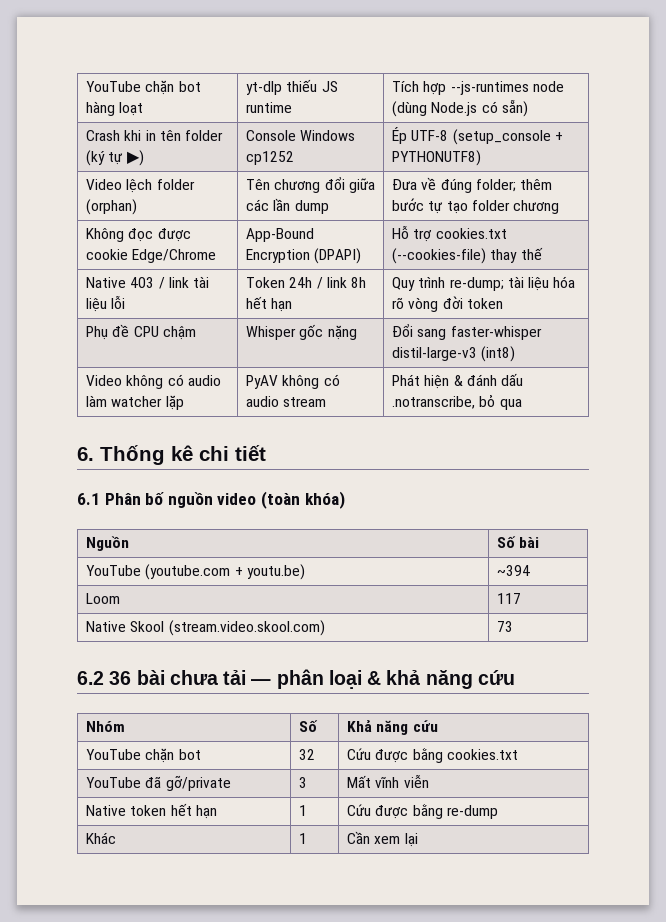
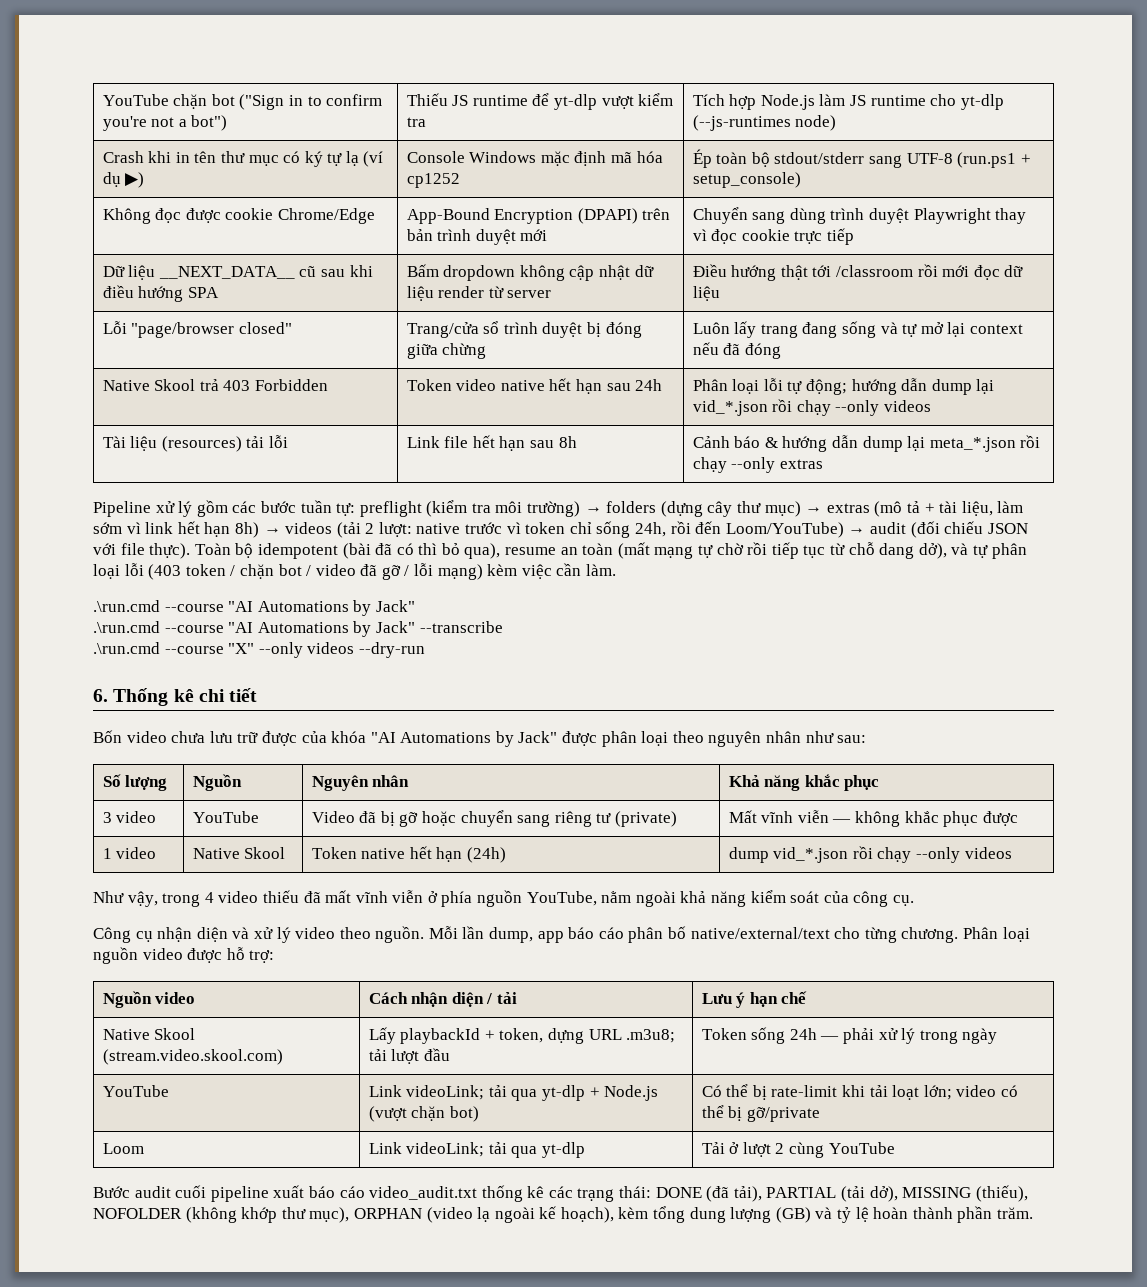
- YouTube chặn bot hàng loạt | yt-dlp thiếu JS runtime | Tích hợp --js-runtimes node (dùng Node.js có sẵn)
- Crash khi in tên folder (ký tự ▶) | Console Windows cp1252 | Ép UTF-8 (setup_console + PYTHONUTF8)
- Video lệch folder (orphan) | Tên chương đổi giữa các lần dump | Đưa về đúng folder; thêm bước tự tạo folder chương
+ YouTube chặn bot ("Sign in to confirm you're not a bot") | Thiếu JS runtime để yt-dlp vượt kiểm tra | Tích hợp Node.js làm JS runtime cho yt-dlp (--js-runtimes node)
+ Crash khi in tên thư mục có ký tự lạ (ví dụ ▶) | Console Windows mặc định mã hóa cp1252 | Ép toàn bộ stdout/stderr sang UTF-8 (run.ps1 + setup_console)
- Không đọc được cookie Edge/Chrome | App-Bound Encryption (DPAPI) | Hỗ trợ cookies.txt (--cookies-file) thay thế
- Native 403 / link tài liệu lỗi | Token 24h / link 8h hết hạn | Quy trình re-dump; tài liệu hóa rõ vòng đời token
- Phụ đề CPU chậm | Whisper gốc nặng | Đổi sang faster-whisper distil-large-v3 (int8)
- Video không có audio làm watcher lặp | PyAV không có audio stream | Phát hiện & đánh dấu .notranscribe, bỏ qua
+ Không đọc được cookie Chrome/Edge | App-Bound Encryption (DPAPI) trên bản trình duyệt mới | Chuyển sang dùng trình duyệt Playwright thay vì đọc cookie trực tiếp
+ Dữ liệu __NEXT_DATA__ cũ sau khi điều hướng SPA | Bấm dropdown không cập nhật dữ liệu render từ server | Điều hướng thật tới /classroom rồi mới đọc dữ liệu
+ Lỗi "page/browser closed" | Trang/cửa sổ trình duyệt bị đóng giữa chừng | Luôn lấy trang đang sống và tự mở lại context nếu đã đóng
+ Native Skool trả 403 Forbidden | Token video native hết hạn sau 24h | Phân loại lỗi tự động; hướng dẫn dump lại vid_*.json rồi chạy --only videos
+ Tài liệu (resources) tải lỗi | Link file hết hạn sau 8h | Cảnh báo & hướng dẫn dump lại meta_*.json rồi chạy --only extras
+ Pipeline xử lý gồm các bước tuần tự: preflight (kiểm tra môi trường) → folders (dựng cây thư mục) → extras (mô tả + tài liệu, làm sớm vì link hết hạn 8h) → videos (tải 2 lượt: native trước vì token chỉ sống 24h, rồi đến Loom/YouTube) → audit (đối chiếu JSON với file thực). Toàn bộ idempotent (bài đã có thì bỏ qua), resume an toàn (mất mạng tự chờ rồi tiếp tục từ chỗ dang dở), và tự phân loại lỗi (403 token / chặn bot / video đã gỡ / lỗi mạng) kèm việc cần làm.
+ .\run.cmd --course "AI Automations by Jack"
+ .\run.cmd --course "AI Automations by Jack" --transcribe
+ .\run.cmd --course "X" --only videos --dry-run
- 6.1 Phân bố nguồn video (toàn khóa)
- Nguồn | Số bài
- YouTube (youtube.com + youtu.be) | ~394
- Loom | 117
- Native Skool (stream.video.skool.com) | 73
- 6.2 36 bài chưa tải — phân loại & khả năng cứu
- Nhóm | Số | Khả năng cứu
- YouTube chặn bot | 32 | Cứu được bằng cookies.txt
- YouTube đã gỡ/private | 3 | Mất vĩnh viễn
- Native token hết hạn | 1 | Cứu được bằng re-dump
- Khác | 1 | Cần xem lại
+ Bốn video chưa lưu trữ được của khóa "AI Automations by Jack" được phân loại theo nguyên nhân như sau:
+ Số lượng | Nguồn | Nguyên nhân | Khả năng khắc phục
+ 3 video | YouTube | Video đã bị gỡ hoặc chuyển sang riêng tư (private) | Mất vĩnh viễn — không khắc phục được
+ 1 video | Native Skool | Token native hết hạn (24h) | dump vid_*.json rồi chạy --only videos
+ Như vậy, trong 4 video thiếu đã mất vĩnh viễn ở phía nguồn YouTube, nằm ngoài khả năng kiểm soát của công cụ.
+ Công cụ nhận diện và xử lý video theo nguồn. Mỗi lần dump, app báo cáo phân bố native/external/text cho từng chương. Phân loại nguồn video được hỗ trợ:
+ Nguồn video | Cách nhận diện / tải | Lưu ý hạn chế
+ Native Skool (stream.video.skool.com) | Lấy playbackId + token, dựng URL .m3u8; tải lượt đầu | Token sống 24h — phải xử lý trong ngày
+ YouTube | Link videoLink; tải qua yt-dlp + Node.js (vượt chặn bot) | Có thể bị rate-limit khi tải loạt lớn; video có thể bị gỡ/private
+ Loom | Link videoLink; tải qua yt-dlp | Tải ở lượt 2 cùng YouTube
+ Bước audit cuối pipeline xuất báo cáo video_audit.txt thống kê các trạng thái: DONE (đã tải), PARTIAL (tải dở), MISSING (thiếu), NOFOLDER (không khớp thư mục), ORPHAN (video lạ ngoài kế hoạch), kèm tổng dung lượng (GB) và tỷ lệ hoàn thành phần trăm.

